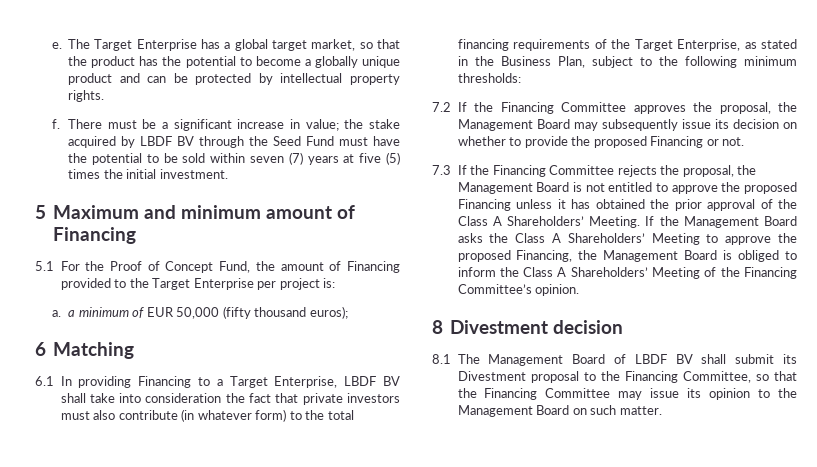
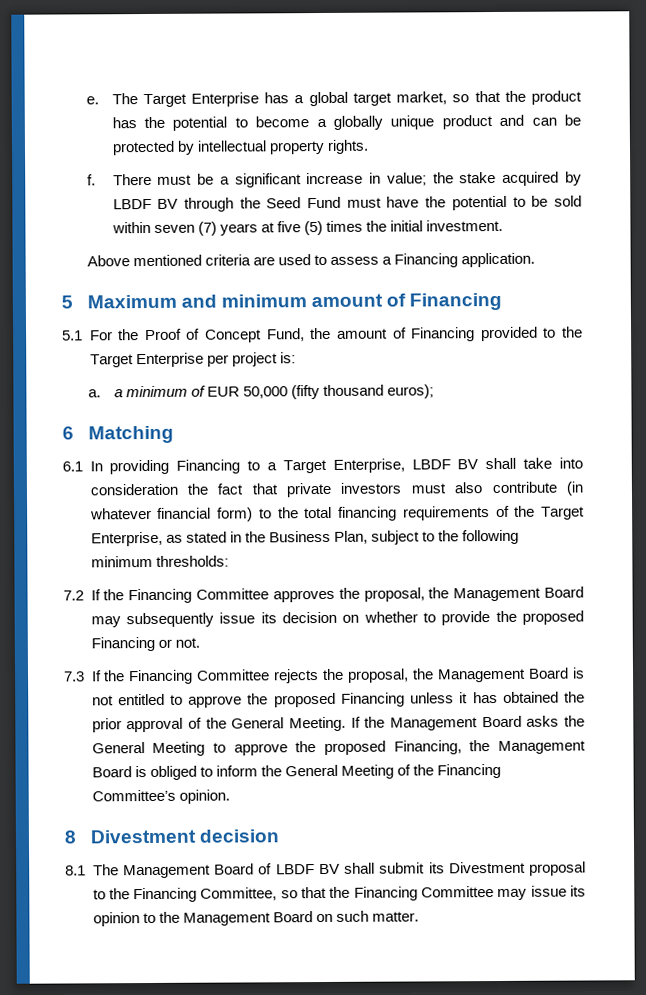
+ Above mentioned criteria are used to assess a Financing application.
- 6.1 In providing Financing to a Target Enterprise, LBDF BV shall take into consideration the fact that private investors must also contribute (in whatever form) to the total financing requirements of the Target Enterprise, as stated in the Business Plan, subject to the following minimum thresholds:
+ 6.1 In providing Financing to a Target Enterprise, LBDF BV shall take into consideration the fact that private investors must also contribute (in whatever financial form) to the total financing requirements of the Target Enterprise, as stated in the Business Plan, subject to the following minimum thresholds:
- 7.3 If the Financing Committee rejects the proposal, the Management Board is not entitled to approve the proposed Financing unless it has obtained the prior approval of the Class A Shareholders’ Meeting.
+ 7.3 If the Financing Committee rejects the proposal, the Management Board is not entitled to approve the proposed Financing unless it has obtained the prior approval of the General Meeting.
- If the Management Board asks the Class A Shareholders’ Meeting to approve the proposed Financing, the Management Board is obliged to inform the Class A Shareholders’ Meeting of the Financing Committee’s opinion.
+ If the Management Board asks the General Meeting to approve the proposed Financing, the Management Board is obliged to inform the General Meeting of the Financing Committee’s opinion.

